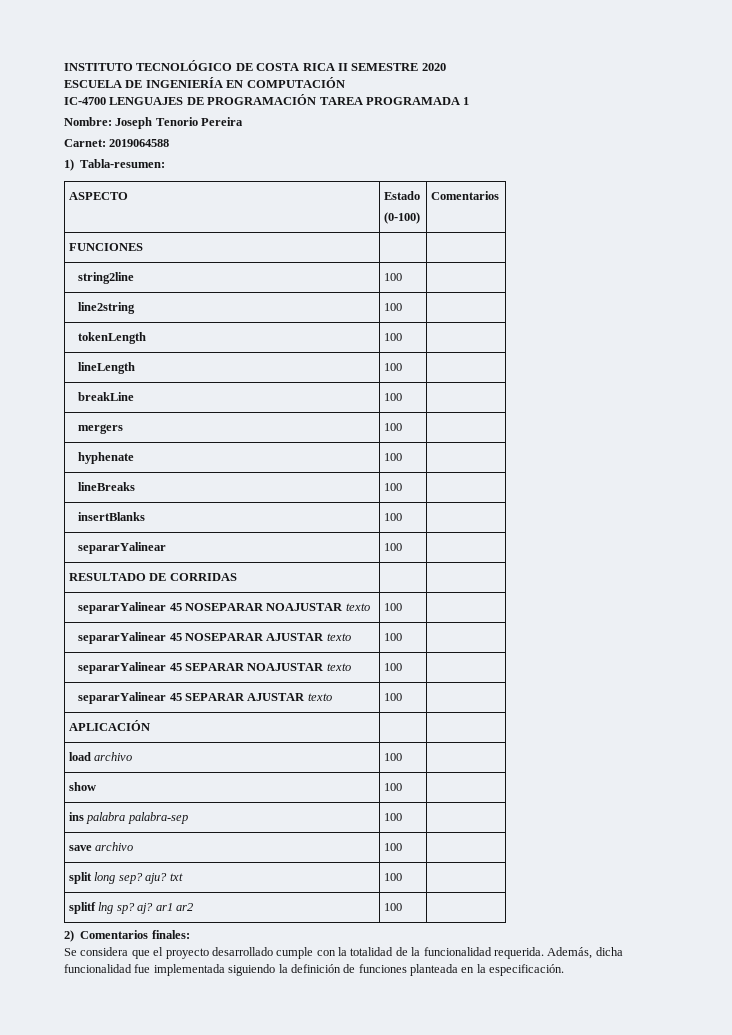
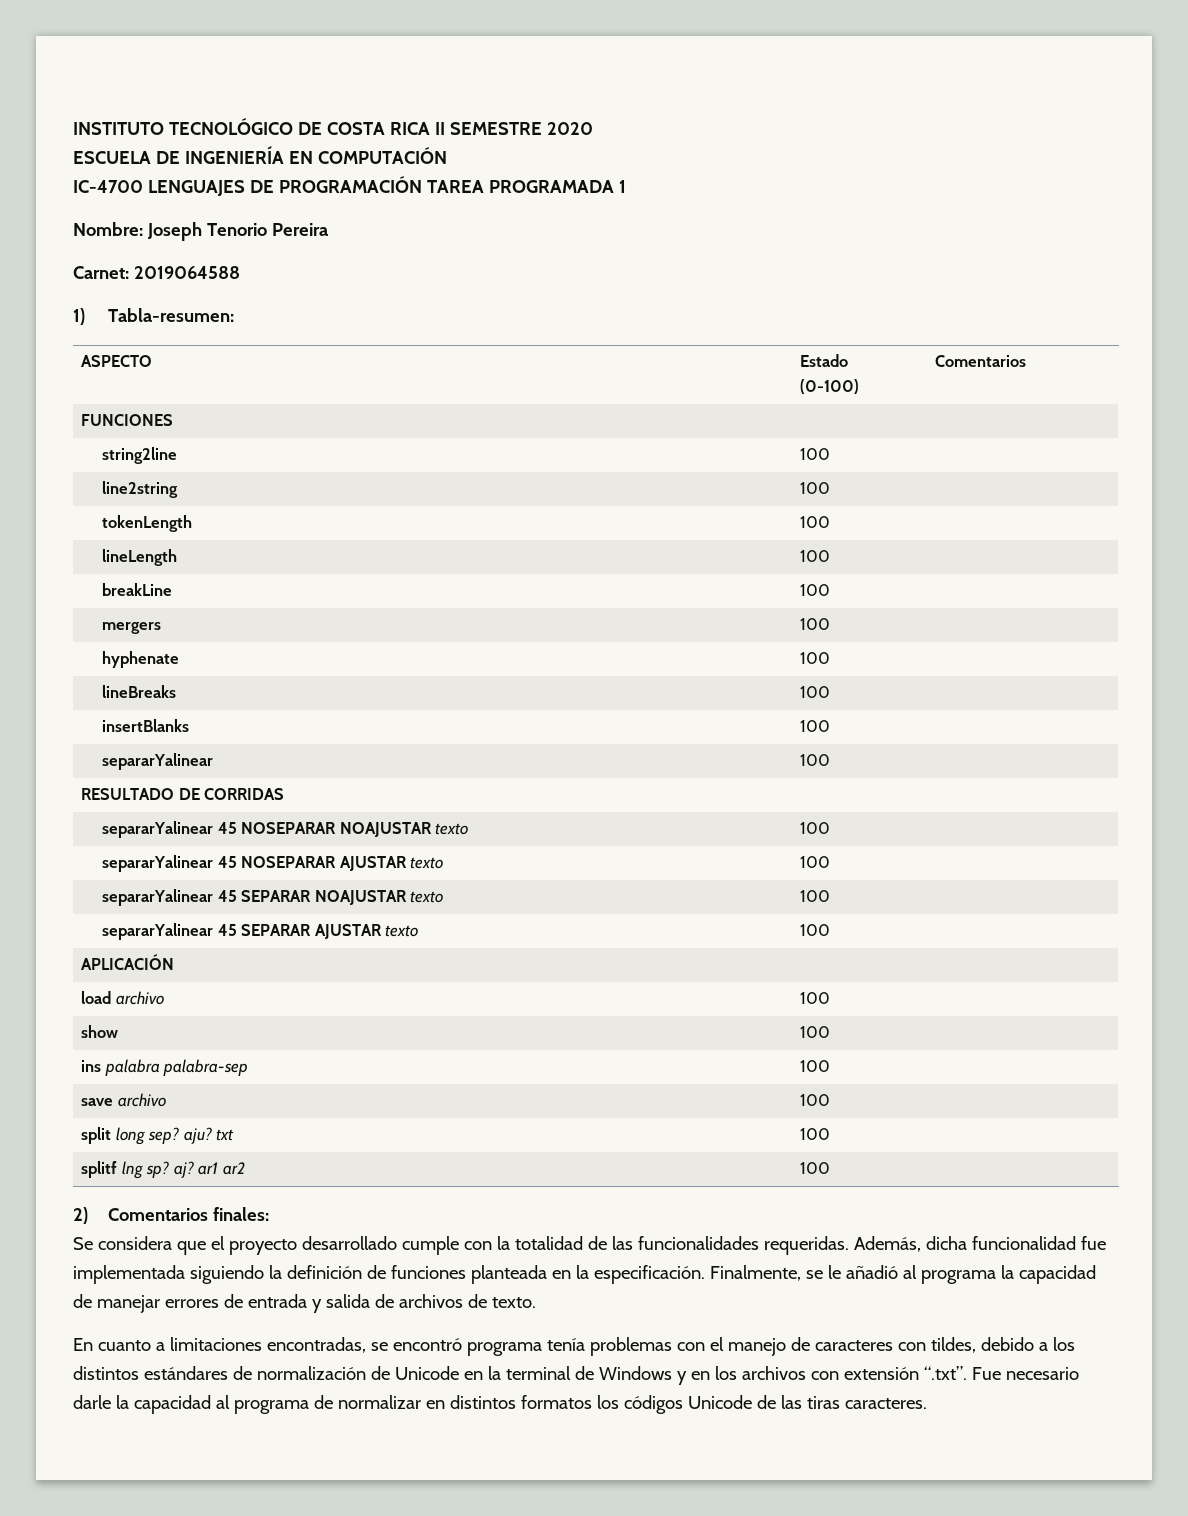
- Se considera que el proyecto desarrollado cumple con la totalidad de la funcionalidad requerida.
+ Se considera que el proyecto desarrollado cumple con la totalidad de las funcionalidades requeridas.
+ Finalmente, se le añadió al programa la capacidad de manejar errores de entrada y salida de archivos de texto.
+ En cuanto a limitaciones encontradas, se encontró programa tenía problemas con el manejo de caracteres con tildes, debido a los distintos estándares de normalización de Unicode en la terminal de Windows y en los archivos con extensión “.txt”. Fue necesario darle la capacidad al programa de normalizar en distintos formatos los códigos Unicode de las tiras caracteres.

